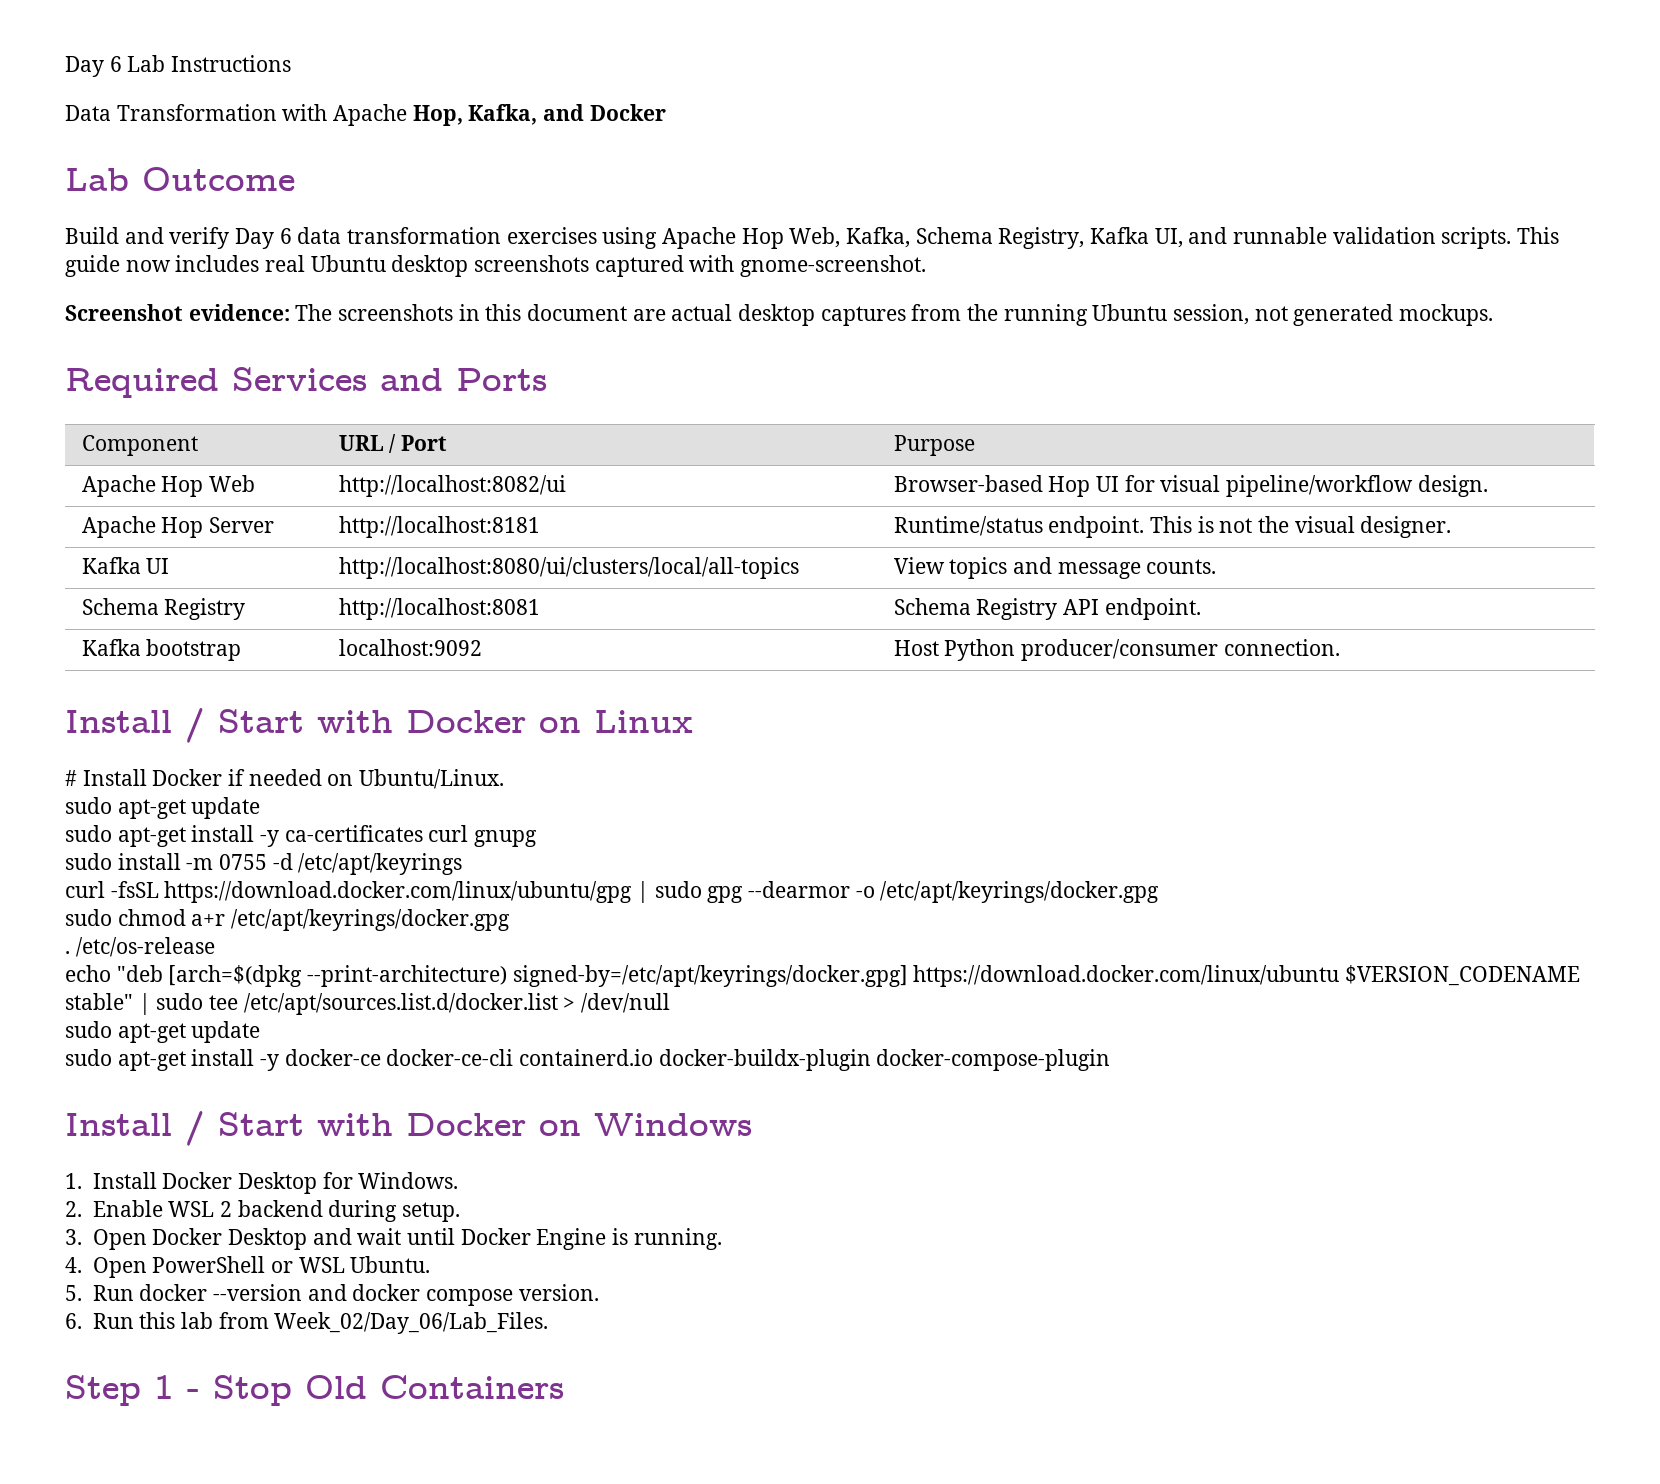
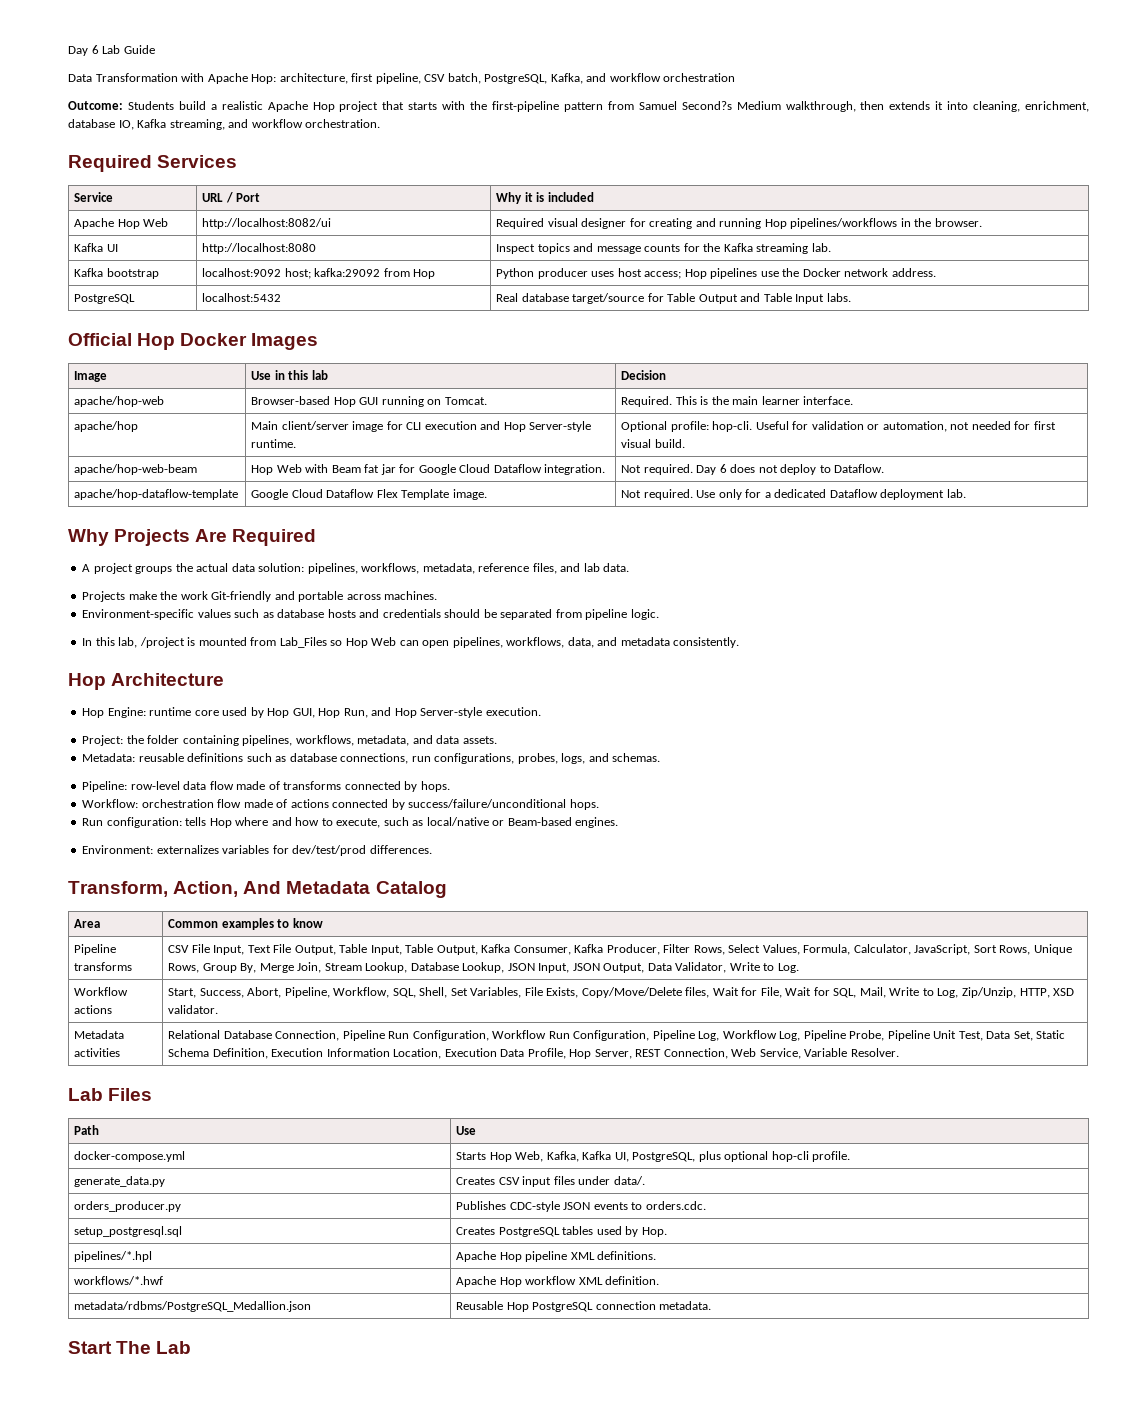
- Day 6 Lab Instructions
+ Day 6 Lab Guide
- Data Transformation with Apache Hop, Kafka, and Docker
- Lab Outcome
- Build and verify Day 6 data transformation exercises using Apache Hop Web, Kafka, Schema Registry, Kafka UI, and runnable validation scripts. This guide now includes real Ubuntu desktop screenshots captured with gnome-screenshot.
- Screenshot evidence: The screenshots in this document are actual desktop captures from the running Ubuntu session, not generated mockups.
+ Data Transformation with Apache Hop: architecture, first pipeline, CSV batch, PostgreSQL, Kafka, and workflow orchestration
+ Outcome: Students build a realistic Apache Hop project that starts with the first-pipeline pattern from Samuel Second?s Medium walkthrough, then extends it into cleaning, enrichment, database IO, Kafka streaming, and workflow orchestration.
- Required Services and Ports
- Component | URL / Port | Purpose
+ Required Services
+ Service | URL / Port | Why it is included
- Apache Hop Web | http://localhost:8082/ui | Browser-based Hop UI for visual pipeline/workflow design.
- Apache Hop Server | http://localhost:8181 | Runtime/status endpoint. This is not the visual designer.
+ Apache Hop Web | http://localhost:8082/ui | Required visual designer for creating and running Hop pipelines/workflows in the browser.
- Kafka UI | http://localhost:8080/ui/clusters/local/all-topics | View topics and message counts.
- Schema Registry | http://localhost:8081 | Schema Registry API endpoint.
- Kafka bootstrap | localhost:9092 | Host Python producer/consumer connection.
- Install / Start with Docker on Linux
- # Install Docker if needed on Ubuntu/Linux.
- sudo apt-get update
- sudo apt-get install -y ca-certificates curl gnupg
- sudo install -m 0755 -d /etc/apt/keyrings
- curl -fsSL https://download.docker.com/linux/ubuntu/gpg | sudo gpg --dearmor -o /etc/apt/keyrings/docker.gpg
- sudo chmod a+r /etc/apt/keyrings/docker.gpg
- . /etc/os-release
- echo "deb [arch=$(dpkg --print-architecture) signed-by=/etc/apt/keyrings/docker.gpg] https://download.docker.com/linux/ubuntu $VERSION_CODENAME stable" | sudo tee /etc/apt/sources.list.d/docker.list > /dev/null
- sudo apt-get update
- sudo apt-get install -y docker-ce docker-ce-cli containerd.io docker-buildx-plugin docker-compose-plugin
- Install / Start with Docker on Windows
- 1. Install Docker Desktop for Windows.
- 2. Enable WSL 2 backend during setup.
- 3. Open Docker Desktop and wait until Docker Engine is running.
- 4. Open PowerShell or WSL Ubuntu.
- 5. Run docker --version and docker compose version.
- 6. Run this lab from Week_02/Day_06/Lab_Files.
- Step 1 - Stop Old Containers
+ Kafka UI | http://localhost:8080 | Inspect topics and message counts for the Kafka streaming lab.
+ Kafka bootstrap | localhost:9092 host; kafka:29092 from Hop | Python producer uses host access; Hop pipelines use the Docker network address.
+ PostgreSQL | localhost:5432 | Real database target/source for Table Output and Table Input labs.
+ Official Hop Docker Images
+ Image | Use in this lab | Decision
+ apache/hop-web | Browser-based Hop GUI running on Tomcat. | Required. This is the main learner interface.
+ apache/hop | Main client/server image for CLI execution and Hop Server-style runtime. | Optional profile: hop-cli. Useful for validation or automation, not needed for first visual build.
+ apache/hop-web-beam | Hop Web with Beam fat jar for Google Cloud Dataflow integration. | Not required. Day 6 does not deploy to Dataflow.
+ apache/hop-dataflow-template | Google Cloud Dataflow Flex Template image. | Not required. Use only for a dedicated Dataflow deployment lab.
+ Why Projects Are Required
+ A project groups the actual data solution: pipelines, workflows, metadata, reference files, and lab data.
+ Projects make the work Git-friendly and portable across machines.
+ Environment-specific values such as database hosts and credentials should be separated from pipeline logic.
+ In this lab, /project is mounted from Lab_Files so Hop Web can open pipelines, workflows, data, and metadata consistently.
+ Hop Architecture
+ Hop Engine: runtime core used by Hop GUI, Hop Run, and Hop Server-style execution.
+ Project: the folder containing pipelines, workflows, metadata, and data assets.
+ Metadata: reusable definitions such as database connections, run configurations, probes, logs, and schemas.
+ Pipeline: row-level data flow made of transforms connected by hops.
+ Workflow: orchestration flow made of actions connected by success/failure/unconditional hops.
+ Run configuration: tells Hop where and how to execute, such as local/native or Beam-based engines.
+ Environment: externalizes variables for dev/test/prod differences.
+ Transform, Action, And Metadata Catalog
+ Area | Common examples to know
+ Pipeline transforms | CSV File Input, Text File Output, Table Input, Table Output, Kafka Consumer, Kafka Producer, Filter Rows, Select Values, Formula, Calculator, JavaScript, Sort Rows, Unique Rows, Group By, Merge Join, Stream Lookup, Database Lookup, JSON Input, JSON Output, Data Validator, Write to Log.
+ Workflow actions | Start, Success, Abort, Pipeline, Workflow, SQL, Shell, Set Variables, File Exists, Copy/Move/Delete files, Wait for File, Wait for SQL, Mail, Write to Log, Zip/Unzip, HTTP, XSD validator.
+ Metadata activities | Relational Database Connection, Pipeline Run Configuration, Workflow Run Configuration, Pipeline Log, Workflow Log, Pipeline Probe, Pipeline Unit Test, Data Set, Static Schema Definition, Execution Information Location, Execution Data Profile, Hop Server, REST Connection, Web Service, Variable Resolver.
+ Lab Files
+ Path | Use
+ docker-compose.yml | Starts Hop Web, Kafka, Kafka UI, PostgreSQL, plus optional hop-cli profile.
+ generate_data.py | Creates CSV input files under data/.
+ orders_producer.py | Publishes CDC-style JSON events to orders.cdc.
+ setup_postgresql.sql | Creates PostgreSQL tables used by Hop.
+ pipelines/*.hpl | Apache Hop pipeline XML definitions.
+ workflows/*.hwf | Apache Hop workflow XML definition.
+ metadata/rdbms/PostgreSQL_Medallion.json | Reusable Hop PostgreSQL connection metadata.
+ Start The Lab

